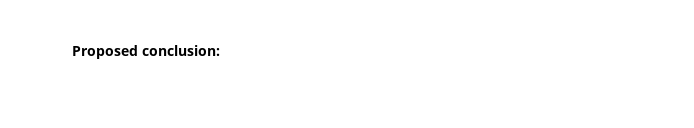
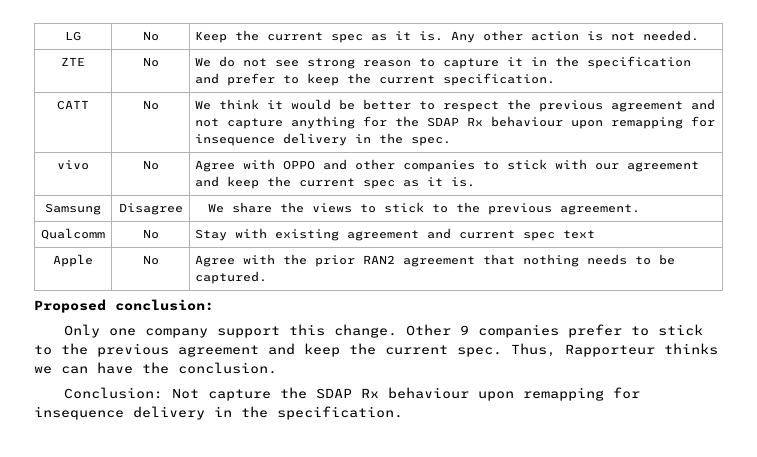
+ LG | No | Keep the current spec as it is. Any other action is not needed.
+ ZTE | No | We do not see strong reason to capture it in the specification and prefer to keep the current specification.
+ CATT | No | We think it would be better to respect the previous agreement and not capture anything for the SDAP Rx behaviour upon remapping for insequence delivery in the spec.
+ vivo | No | Agree with OPPO and other companies to stick with our agreement and keep the current spec as it is.
+ Samsung | Disagree | We share the views to stick to the previous agreement.
+ Qualcomm | No | Stay with existing agreement and current spec text
+ Apple | No | Agree with the prior RAN2 agreement that nothing needs to be captured.
  Proposed conclusion:
+ Only one company support this change. Other 9 companies prefer to stick to the previous agreement and keep the current spec. Thus, Rapporteur thinks we can have the conclusion.
+ Conclusion: Not capture the SDAP Rx behaviour upon remapping for insequence delivery in the specification.

